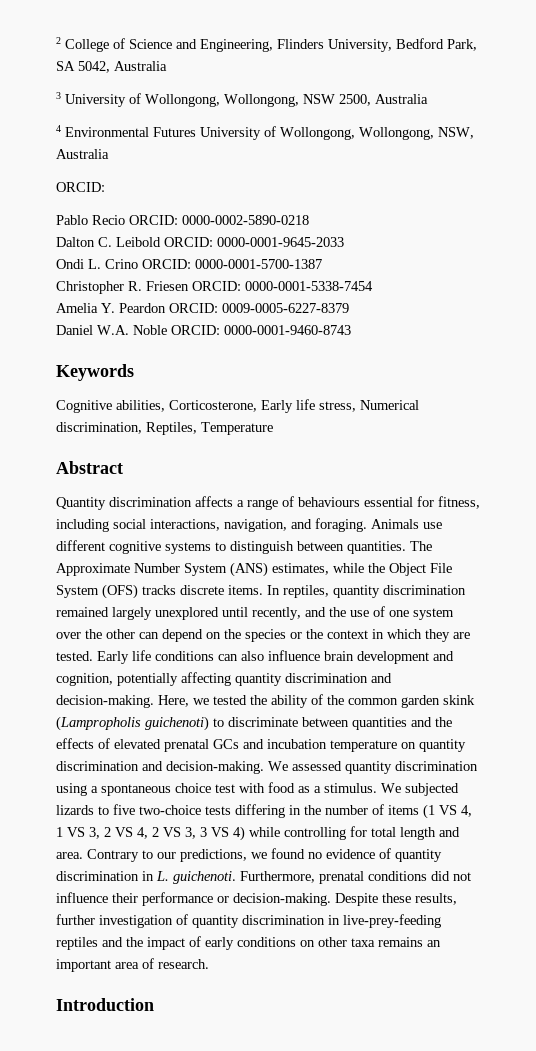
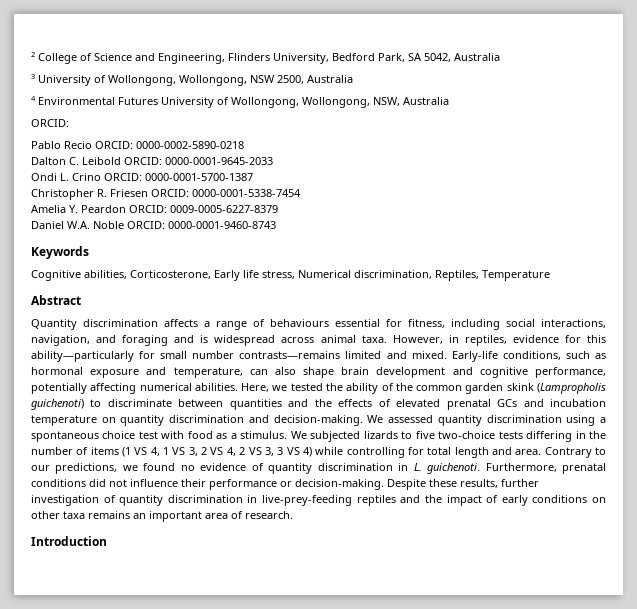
- Quantity discrimination affects a range of behaviours essential for fitness, including social interactions, navigation, and foraging. Animals use different cognitive systems to distinguish between quantities. The Approximate Number System (ANS) estimates, while the Object File System (OFS) tracks discrete items. In reptiles, quantity discrimination remained largely unexplored until recently, and the use of one system over the other can depend on the species or the context in which they are tested. Early life conditions can also influence brain development and cognition, potentially affecting quantity discrimination and decision-making.
+ Quantity discrimination affects a range of behaviours essential for fitness, including social interactions, navigation, and foraging and is widespread across animal taxa. However, in reptiles, evidence for this ability—particularly for small number contrasts—remains limited and mixed. Early-life conditions, such as hormonal exposure and temperature, can also shape brain development and cognitive performance, potentially affecting numerical abilities.

